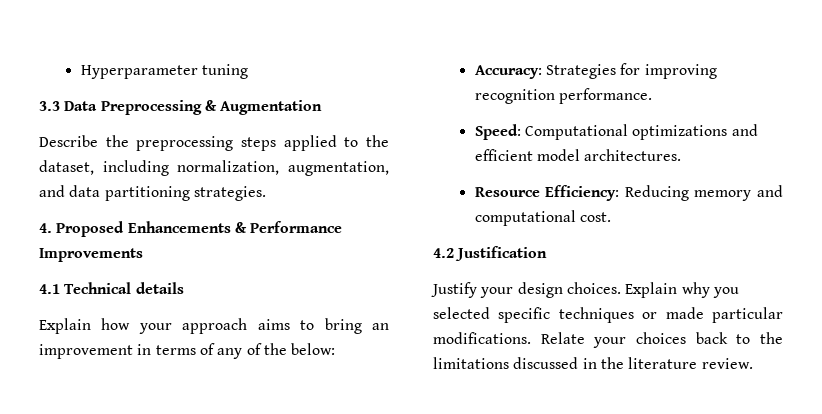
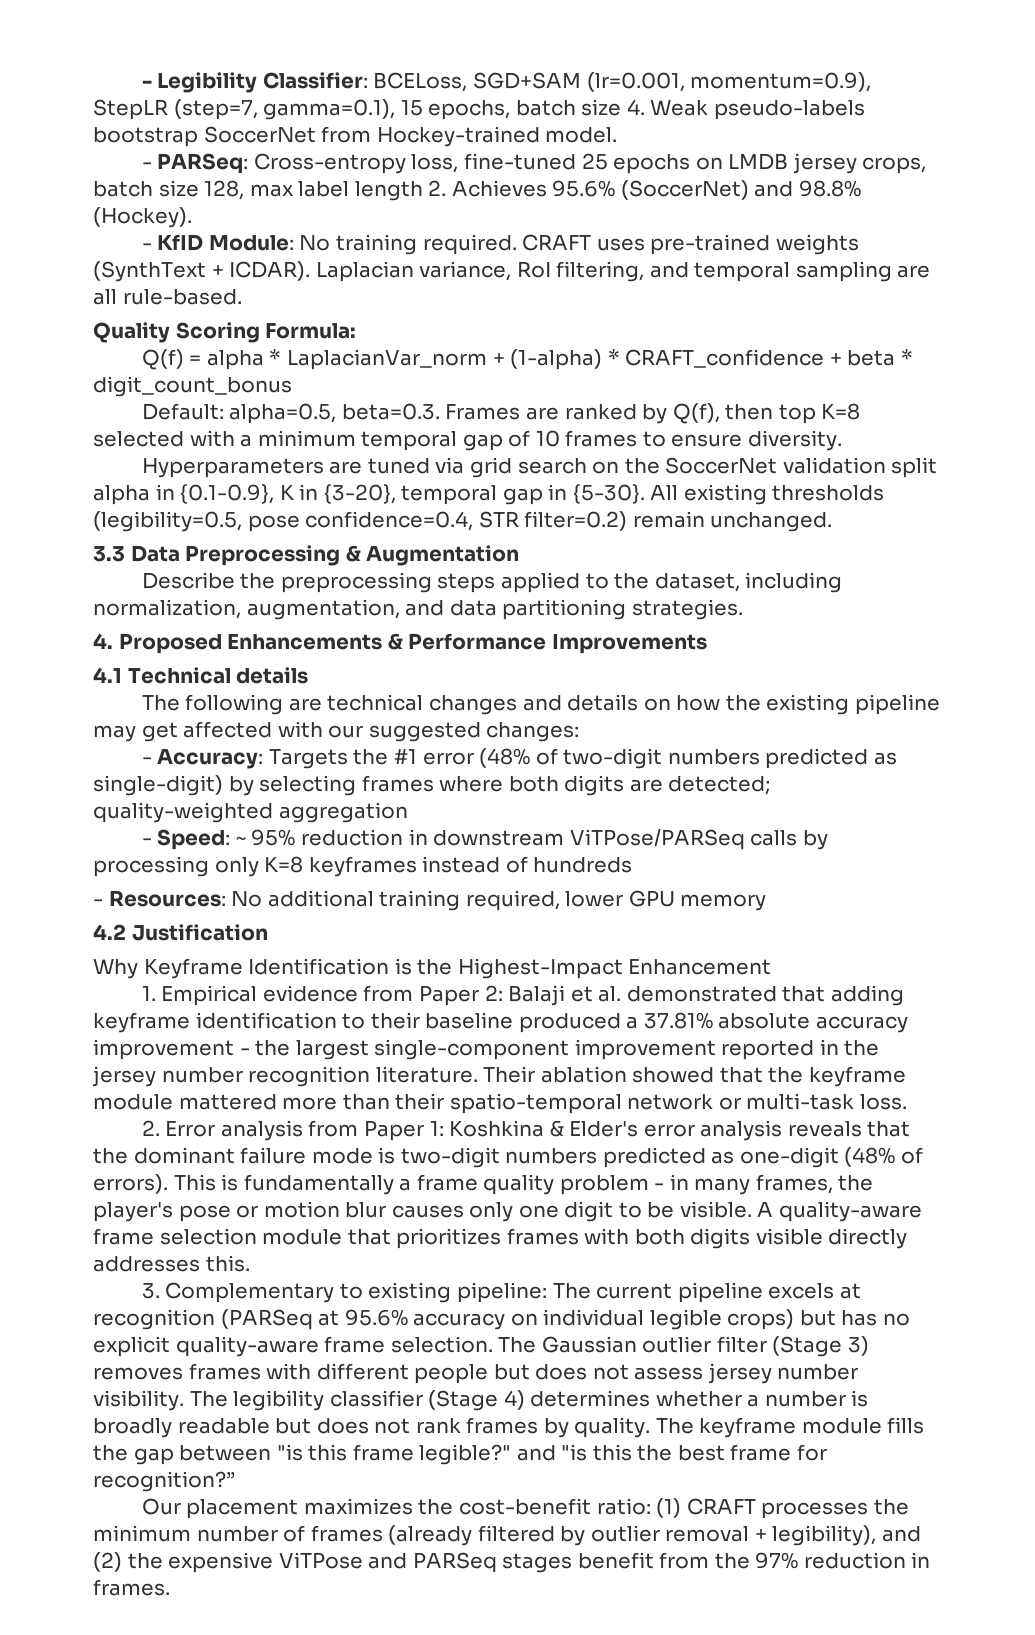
- Hyperparameter tuning
+ - Legibility Classifier: BCELoss, SGD+SAM (lr=0.001, momentum=0.9), StepLR (step=7, gamma=0.1), 15 epochs, batch size 4. Weak pseudo-labels bootstrap SoccerNet from Hockey-trained model.
+ - PARSeq: Cross-entropy loss, fine-tuned 25 epochs on LMDB jersey crops, batch size 128, max label length 2. Achieves 95.6% (SoccerNet) and 98.8% (Hockey).
+ - KfID Module: No training required. CRAFT uses pre-trained weights (SynthText + ICDAR). Laplacian variance, RoI filtering, and temporal sampling are all rule-based.
+ Quality Scoring Formula:
+ Q(f) = alpha * LaplacianVar_norm + (1-alpha) * CRAFT_confidence + beta * digit_count_bonus
+ Default: alpha=0.5, beta=0.3. Frames are ranked by Q(f), then top K=8 selected with a minimum temporal gap of 10 frames to ensure diversity.
+ Hyperparameters are tuned via grid search on the SoccerNet validation split alpha in {0.1-0.9}, K in {3-20}, temporal gap in {5-30}. All existing thresholds (legibility=0.5, pose confidence=0.4, STR filter=0.2) remain unchanged.
- Explain how your approach aims to bring an improvement in terms of any of the below:
- Accuracy: Strategies for improving recognition performance.
- Speed: Computational optimizations and efficient model architectures.
- Resource Efficiency: Reducing memory and computational cost.
+ The following are technical changes and details on how the existing pipeline may get affected with our suggested changes:
+ - Accuracy: Targets the #1 error (48% of two-digit numbers predicted as single-digit) by selecting frames where both digits are detected; quality-weighted aggregation
+ - Speed: ~ 95% reduction in downstream ViTPose/PARSeq calls by processing only K=8 keyframes instead of hundreds
+ - Resources: No additional training required, lower GPU memory
  4.2 Justification
- Justify your design choices. Explain why you selected specific techniques or made particular modifications. Relate your choices back to the limitations discussed in the literature review.
+ Why Keyframe Identification is the Highest-Impact Enhancement
+ 1. Empirical evidence from Paper 2: Balaji et al. demonstrated that adding keyframe identification to their baseline produced a 37.81% absolute accuracy improvement - the largest single-component improvement reported in the jersey number recognition literature. Their ablation showed that the keyframe module mattered more than their spatio-temporal network or multi-task loss.
+ 2. Error analysis from Paper 1: Koshkina & Elder's error analysis reveals that the dominant failure mode is two-digit numbers predicted as one-digit (48% of errors). This is fundamentally a frame quality problem - in many frames, the player's pose or motion blur causes only one digit to be visible. A quality-aware frame selection module that prioritizes frames with both digits visible directly addresses this.
+ 3. Complementary to existing pipeline: The current pipeline excels at recognition (PARSeq at 95.6% accuracy on individual legible crops) but has no explicit quality-aware frame selection. The Gaussian outlier filter (Stage 3) removes frames with different people but does not assess jersey number visibility. The legibility classifier (Stage 4) determines whether a number is broadly readable but does not rank frames by quality. The keyframe module fills the gap between "is this frame legible?" and "is this the best frame for recognition?”
+ Our placement maximizes the cost-benefit ratio: (1) CRAFT processes the minimum number of frames (already filtered by outlier removal + legibility), and (2) the expensive ViTPose and PARSeq stages benefit from the 97% reduction in frames.

